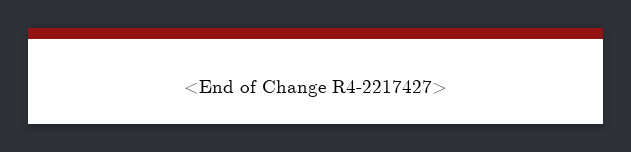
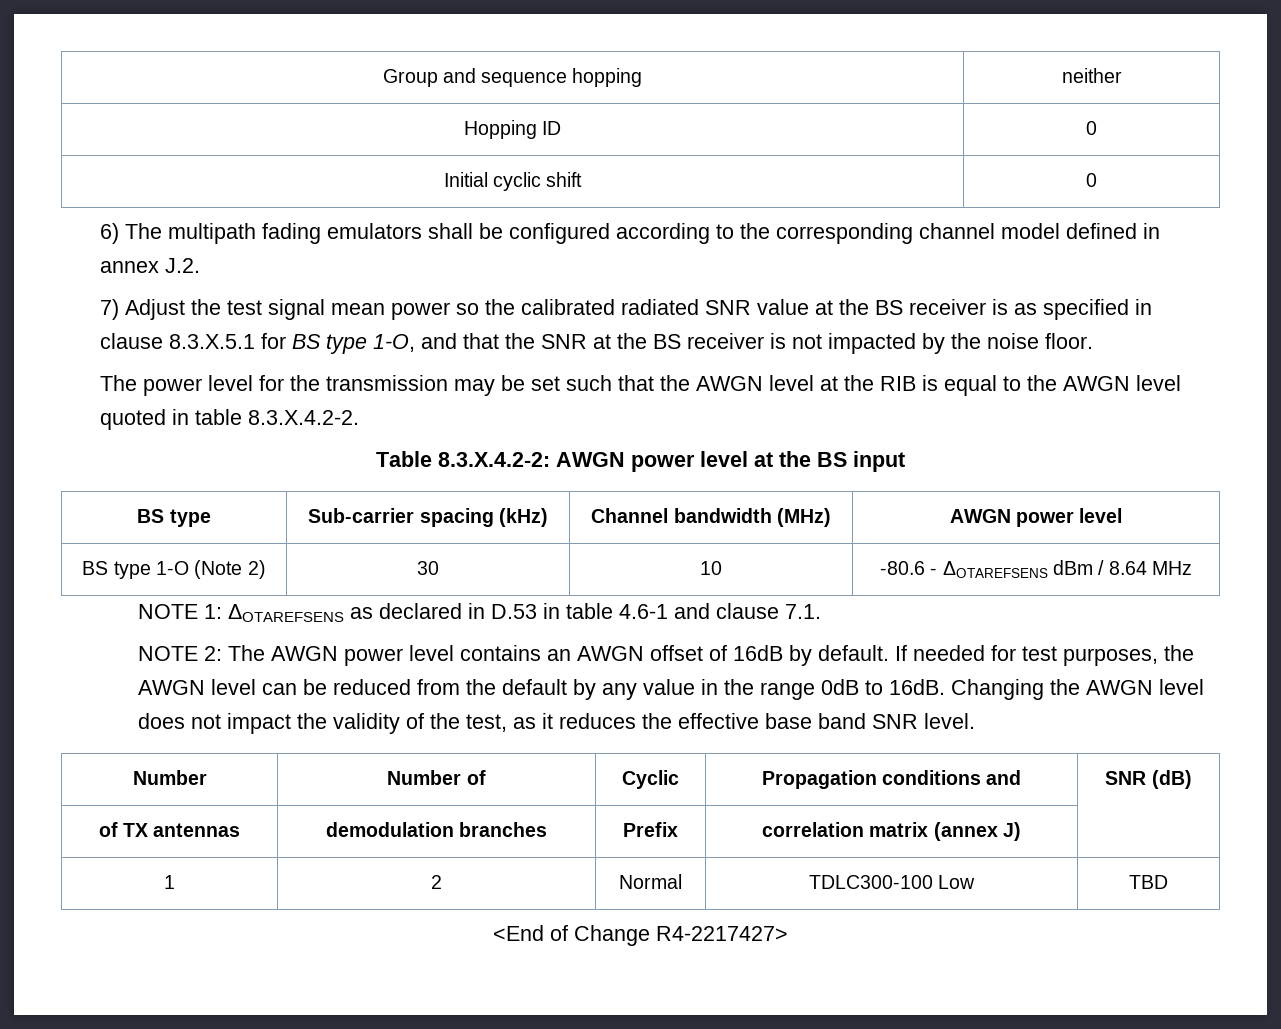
+ Group and sequence hopping | neither
+ Hopping ID | 0
+ Initial cyclic shift | 0
+ 6) The multipath fading emulators shall be configured according to the corresponding channel model defined in annex J.2.
+ 7) Adjust the test signal mean power so the calibrated radiated SNR value at the BS receiver is as specified in clause 8.3.X.5.1 for BS type 1-O, and that the SNR at the BS receiver is not impacted by the noise floor.
+ The power level for the transmission may be set such that the AWGN level at the RIB is equal to the AWGN level quoted in table 8.3.X.4.2-2.
+ Table 8.3.X.4.2-2: AWGN power level at the BS input
+ BS type | Sub-carrier spacing (kHz) | Channel bandwidth (MHz) | AWGN power level
+ BS type 1-O (Note 2) | 30 | 10 | -80.6 - ΔOTAREFSENS dBm / 8.64 MHz
+ NOTE 1: ΔOTAREFSENS as declared in D.53 in table 4.6-1 and clause 7.1.
+ NOTE 2: The AWGN power level contains an AWGN offset of 16dB by default. If needed for test purposes, the AWGN level can be reduced from the default by any value in the range 0dB to 16dB. Changing the AWGN level does not impact the validity of the test, as it reduces the effective base band SNR level.
+ Number | Number of | Cyclic | Propagation conditions and | SNR (dB)
+ of TX antennas | demodulation branches | Prefix | correlation matrix (annex J) |
+ 1 | 2 | Normal | TDLC300-100 Low | TBD

